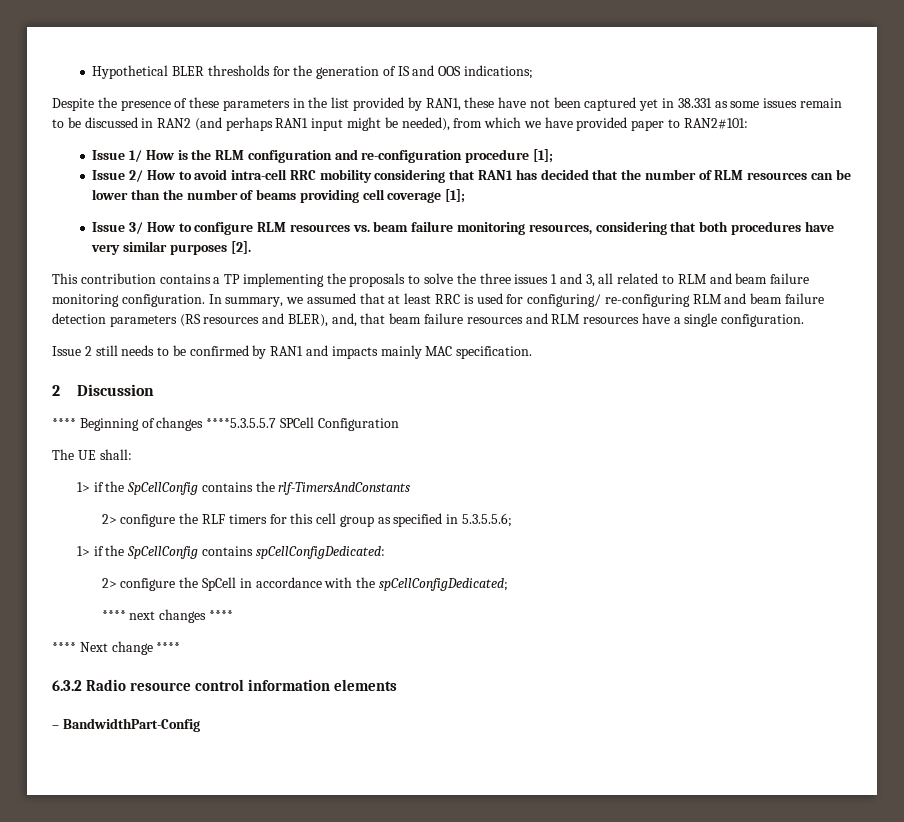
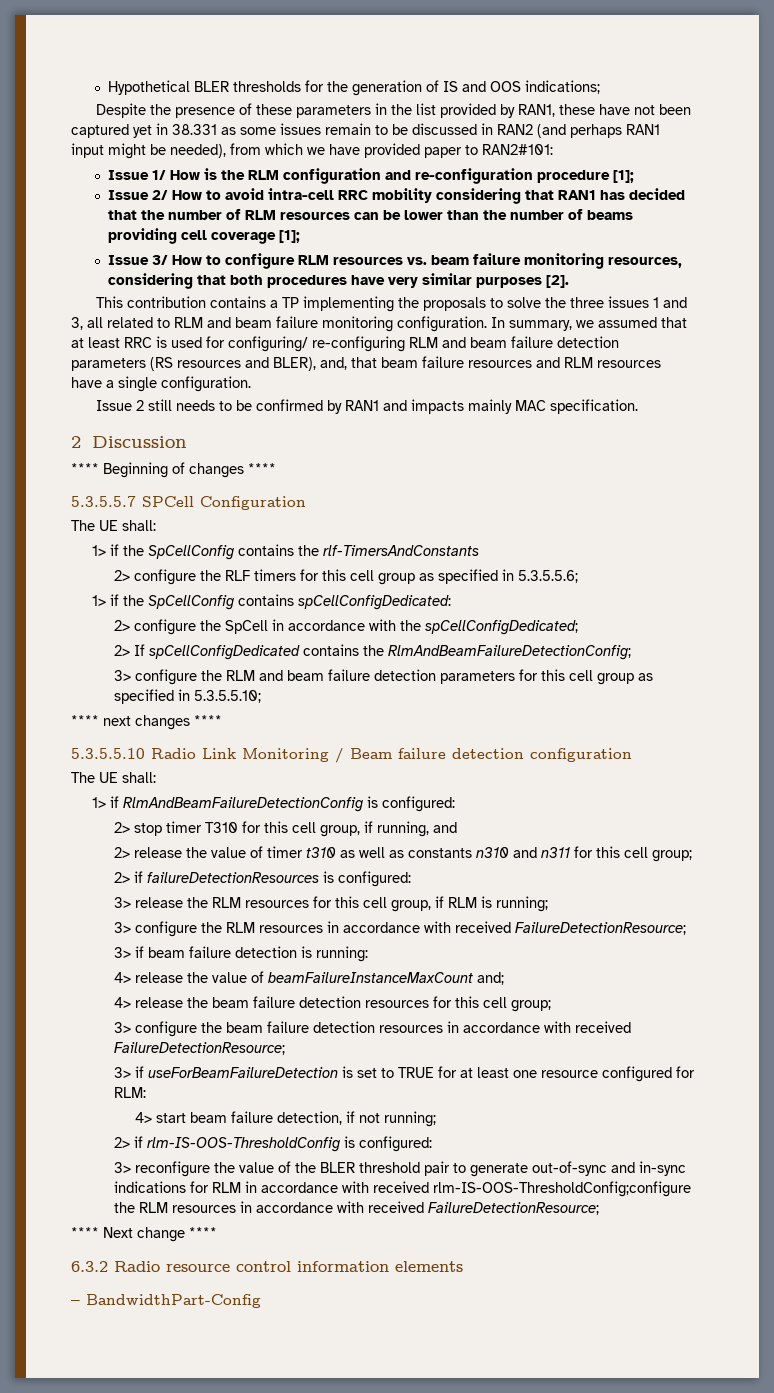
- **** Beginning of changes ****5.3.5.5.7 SPCell Configuration
+ **** Beginning of changes ****
+ 5.3.5.5.7 SPCell Configuration
+ 2> If spCellConfigDedicated contains the RlmAndBeamFailureDetectionConfig;
+ 3> configure the RLM and beam failure detection parameters for this cell group as specified in 5.3.5.5.10;
  **** next changes ****
+ 5.3.5.5.10 Radio Link Monitoring / Beam failure detection configuration
+ The UE shall:
+ 1> if RlmAndBeamFailureDetectionConfig is configured:
+ 2> stop timer T310 for this cell group, if running, and
+ 2> release the value of timer t310 as well as constants n310 and n311 for this cell group;
+ 2> if failureDetectionResources is configured:
+ 3> release the RLM resources for this cell group, if RLM is running;
+ 3> configure the RLM resources in accordance with received FailureDetectionResource;
+ 3> if beam failure detection is running:
+ 4> release the value of beamFailureInstanceMaxCount and;
+ 4> release the beam failure detection resources for this cell group;
+ 3> configure the beam failure detection resources in accordance with received FailureDetectionResource;
+ 3> if useForBeamFailureDetection is set to TRUE for at least one resource configured for RLM:
+ 4> start beam failure detection, if not running;
+ 2> if rlm-IS-OOS-ThresholdConfig is configured:
+ 3> reconfigure the value of the BLER threshold pair to generate out-of-sync and in-sync indications for RLM in accordance with received rlm-IS-OOS-ThresholdConfig;configure the RLM resources in accordance with received FailureDetectionResource;

